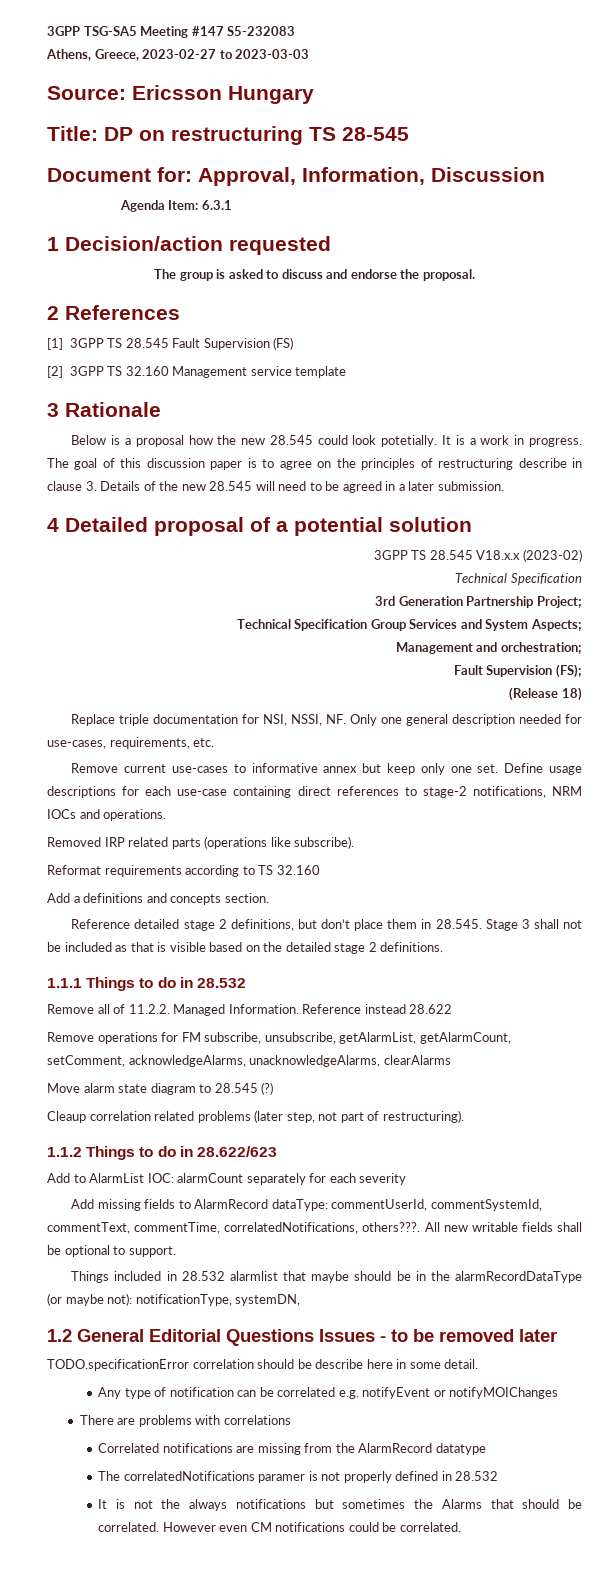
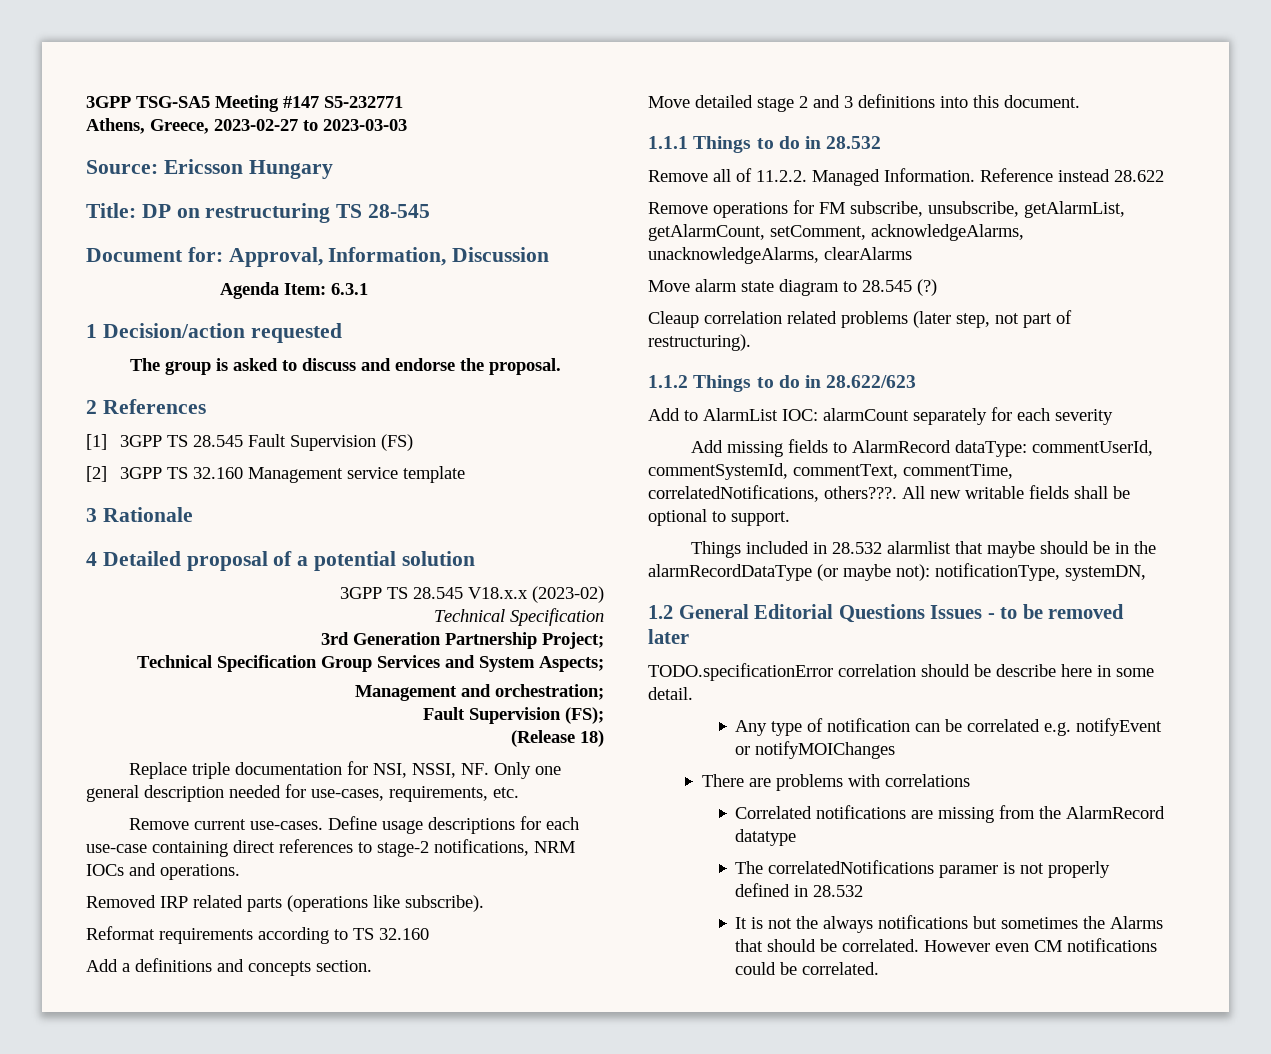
- 3GPP TSG-SA5 Meeting #147 S5-232083
+ 3GPP TSG-SA5 Meeting #147 S5-232771
- Below is a proposal how the new 28.545 could look potetially. It is a work in progress. The goal of this discussion paper is to agree on the principles of restructuring describe in clause 3. Details of the new 28.545 will need to be agreed in a later submission.
- Remove current use-cases to informative annex but keep only one set.
+ Remove current use-cases.
- Reference detailed stage 2 definitions, but don’t place them in 28.545. Stage 3 shall not be included as that is visible based on the detailed stage 2 definitions.
+ Move detailed stage 2 and 3 definitions into this document.

